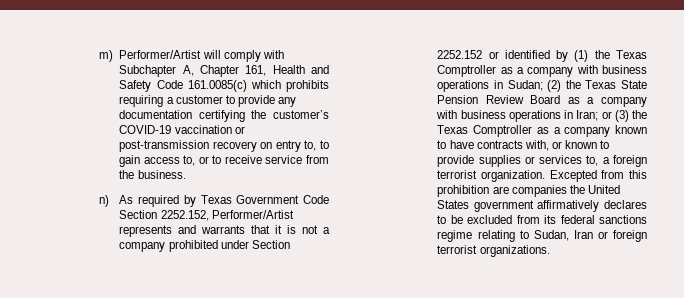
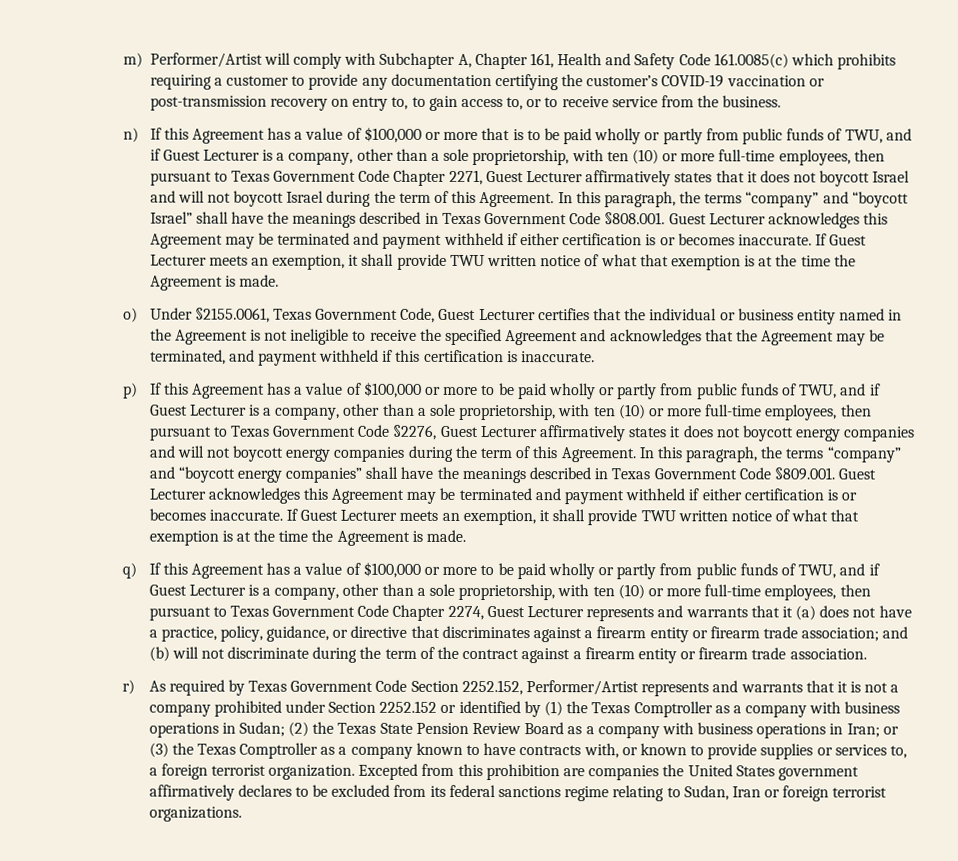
- n) As required by Texas Government Code Section 2252.152, Performer/Artist represents and warrants that it is not a company prohibited under Section 2252.152 or identified by (1) the Texas Comptroller as a company with business operations in Sudan;
+ n) If this Agreement has a value of $100,000 or more that is to be paid wholly or partly from public funds of TWU, and if Guest Lecturer is a company, other than a sole proprietorship, with ten (10) or more full-time employees, then pursuant to Texas Government Code Chapter 2271, Guest Lecturer affirmatively states that it does not boycott Israel and will not boycott Israel during the term of this Agreement. In this paragraph, the terms “company” and “boycott Israel” shall have the meanings described in Texas Government Code §808.001. Guest Lecturer acknowledges this Agreement may be terminated and payment withheld if either certification is or becomes inaccurate. If Guest Lecturer meets an exemption, it shall provide TWU written notice of what that exemption is at the time the Agreement is made.
+ o) Under §2155.0061, Texas Government Code, Guest Lecturer certifies that the individual or business entity named in the Agreement is not ineligible to receive the specified Agreement and acknowledges that the Agreement may be terminated, and payment withheld if this certification is inaccurate.
+ p) If this Agreement has a value of $100,000 or more to be paid wholly or partly from public funds of TWU, and if Guest Lecturer is a company, other than a sole proprietorship, with ten (10) or more full-time employees, then pursuant to Texas Government Code §2276, Guest Lecturer affirmatively states it does not boycott energy companies and will not boycott energy companies during the term of this Agreement. In this paragraph, the terms “company” and “boycott energy companies” shall have the meanings described in Texas Government Code §809.001. Guest Lecturer acknowledges this Agreement may be terminated and payment withheld if either certification is or becomes inaccurate. If Guest Lecturer meets an exemption, it shall provide TWU written notice of what that exemption is at the time the Agreement is made.
+ q) If this Agreement has a value of $100,000 or more to be paid wholly or partly from public funds of TWU, and if Guest Lecturer is a company, other than a sole proprietorship, with ten (10) or more full-time employees, then pursuant to Texas Government Code Chapter 2274, Guest Lecturer represents and warrants that it (a) does not have a practice, policy, guidance, or directive that discriminates against a firearm entity or firearm trade association; and (b) will not discriminate during the term of the contract against a firearm entity or firearm trade association.
+ r) As required by Texas Government Code Section 2252.152, Performer/Artist represents and warrants that it is not a company prohibited under Section 2252.152 or identified by (1) the Texas Comptroller as a company with business operations in Sudan;

